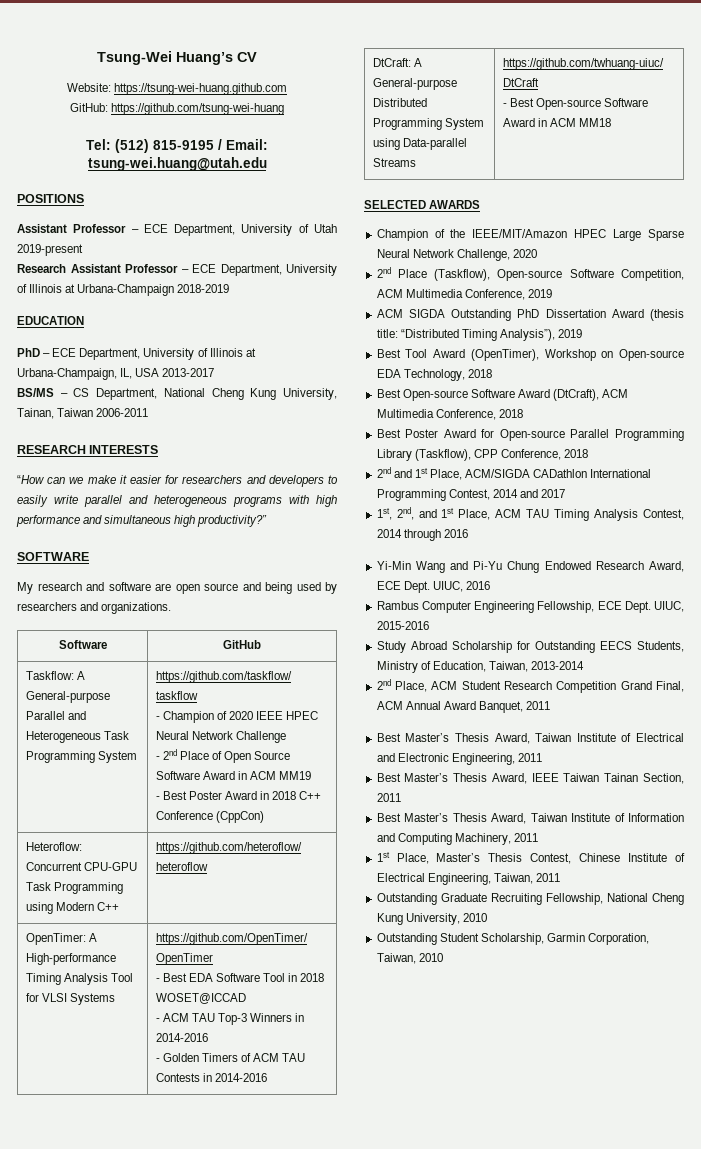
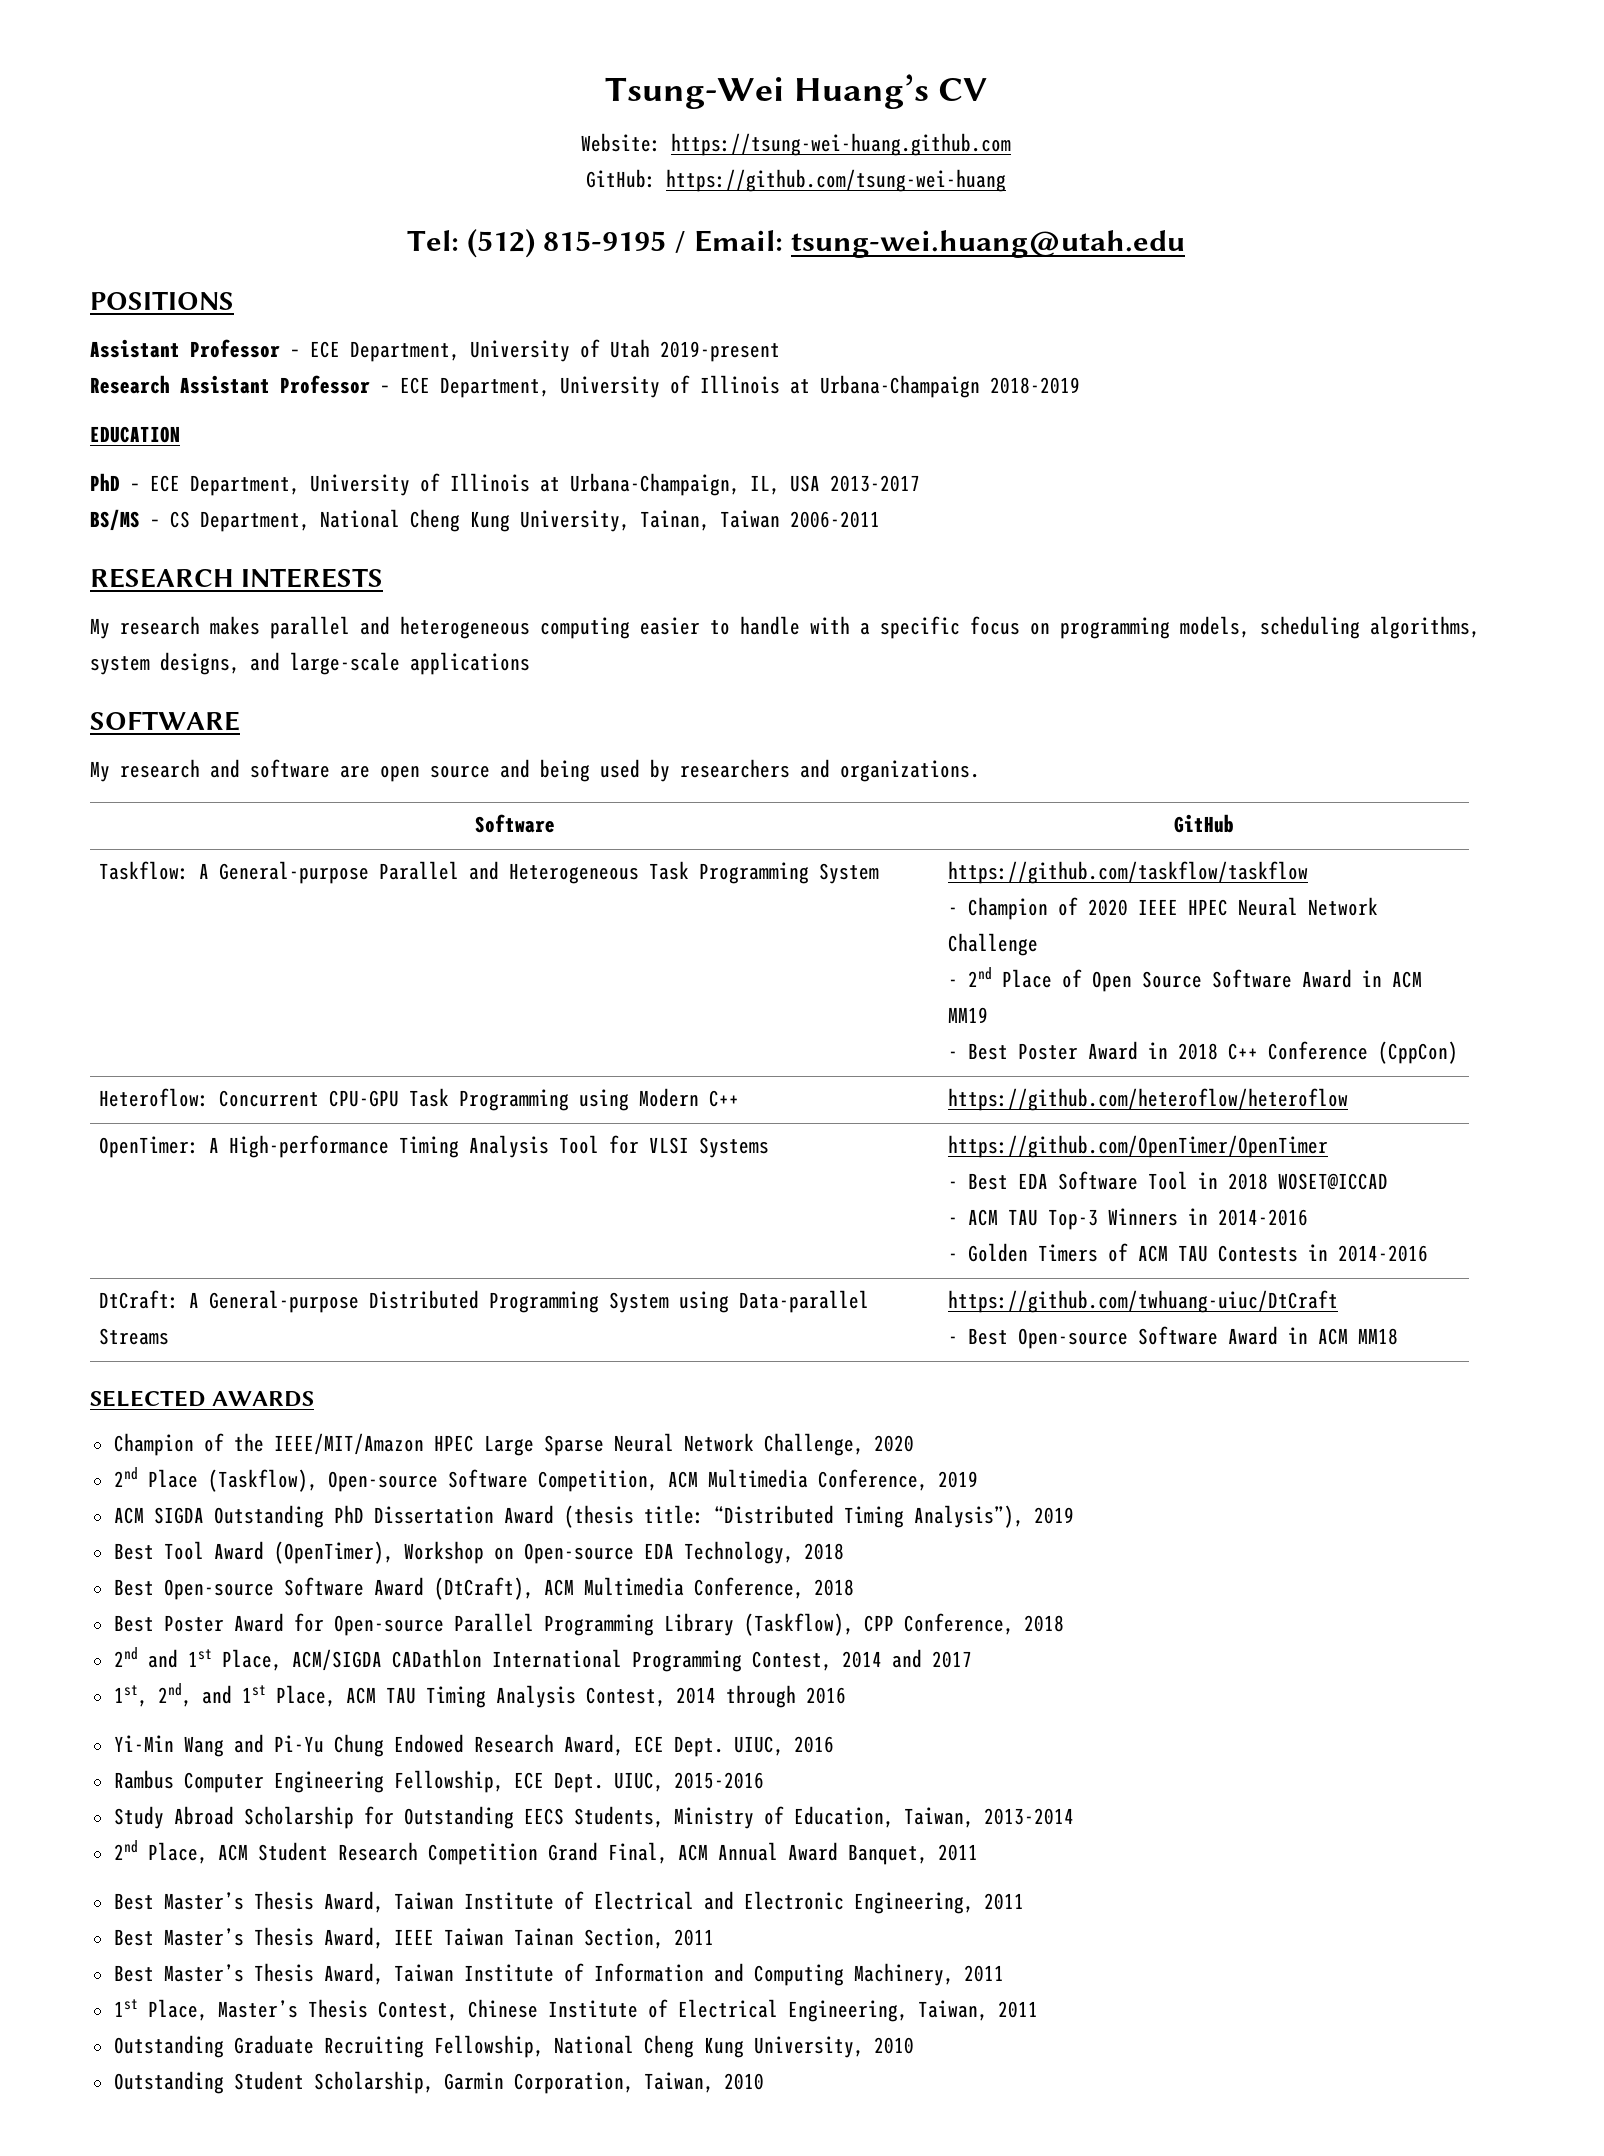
- “How can we make it easier for researchers and developers to easily write parallel and heterogeneous programs with high performance and simultaneous high productivity?”
+ My research makes parallel and heterogeneous computing easier to handle with a specific focus on programming models, scheduling algorithms, system designs, and large-scale applications

